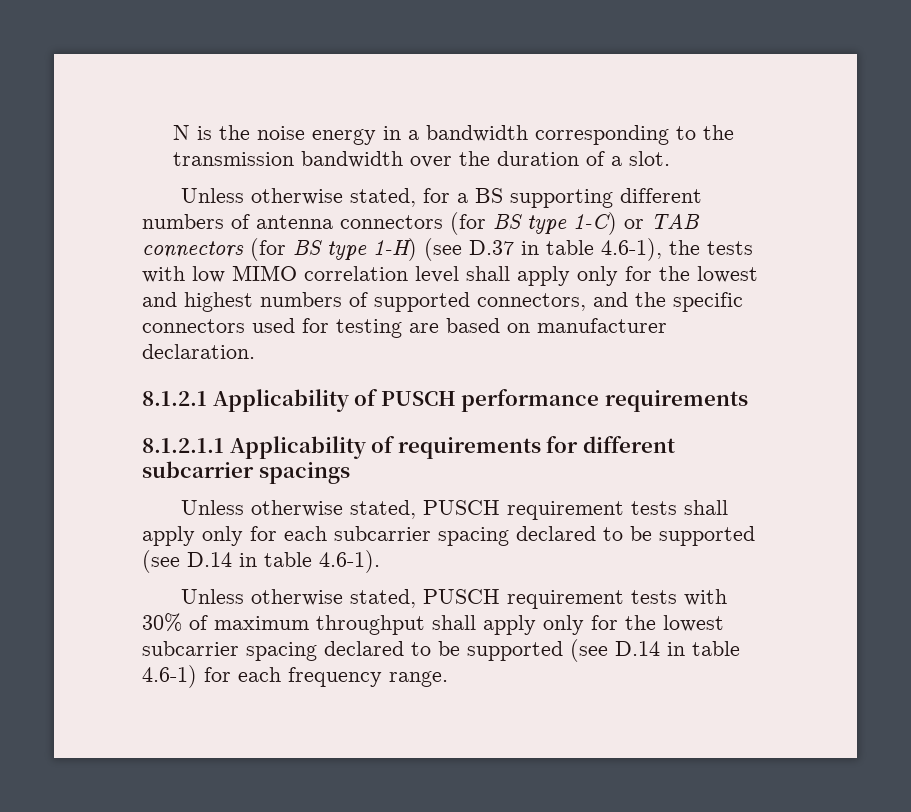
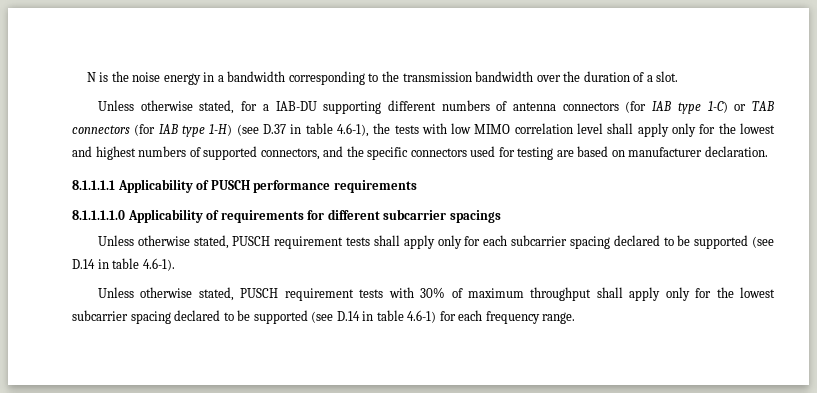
- Unless otherwise stated, for a BS supporting different numbers of antenna connectors (for BS type 1-C) or TAB connectors (for BS type 1-H) (see D.37 in table 4.6-1), the tests with low MIMO correlation level shall apply only for the lowest and highest numbers of supported connectors, and the specific connectors used for testing are based on manufacturer declaration.
+ Unless otherwise stated, for a IAB-DU supporting different numbers of antenna connectors (for IAB type 1-C) or TAB connectors (for IAB type 1-H) (see D.37 in table 4.6-1), the tests with low MIMO correlation level shall apply only for the lowest and highest numbers of supported connectors, and the specific connectors used for testing are based on manufacturer declaration.
- 8.1.2.1 Applicability of PUSCH performance requirements
+ 8.1.1.1.1 Applicability of PUSCH performance requirements
- 8.1.2.1.1 Applicability of requirements for different subcarrier spacings
+ 8.1.1.1.1.0 Applicability of requirements for different subcarrier spacings

